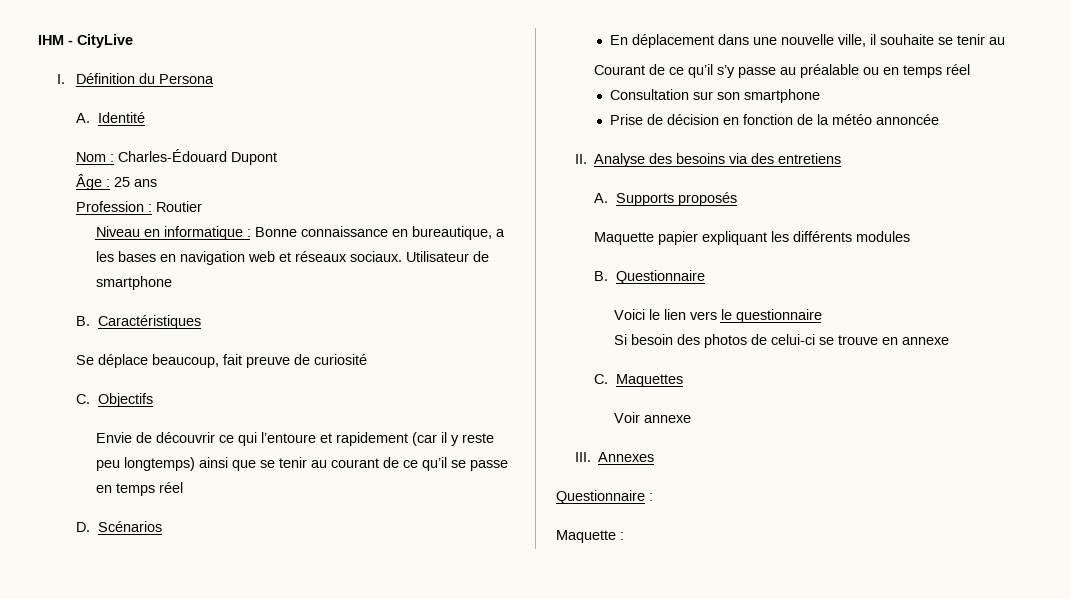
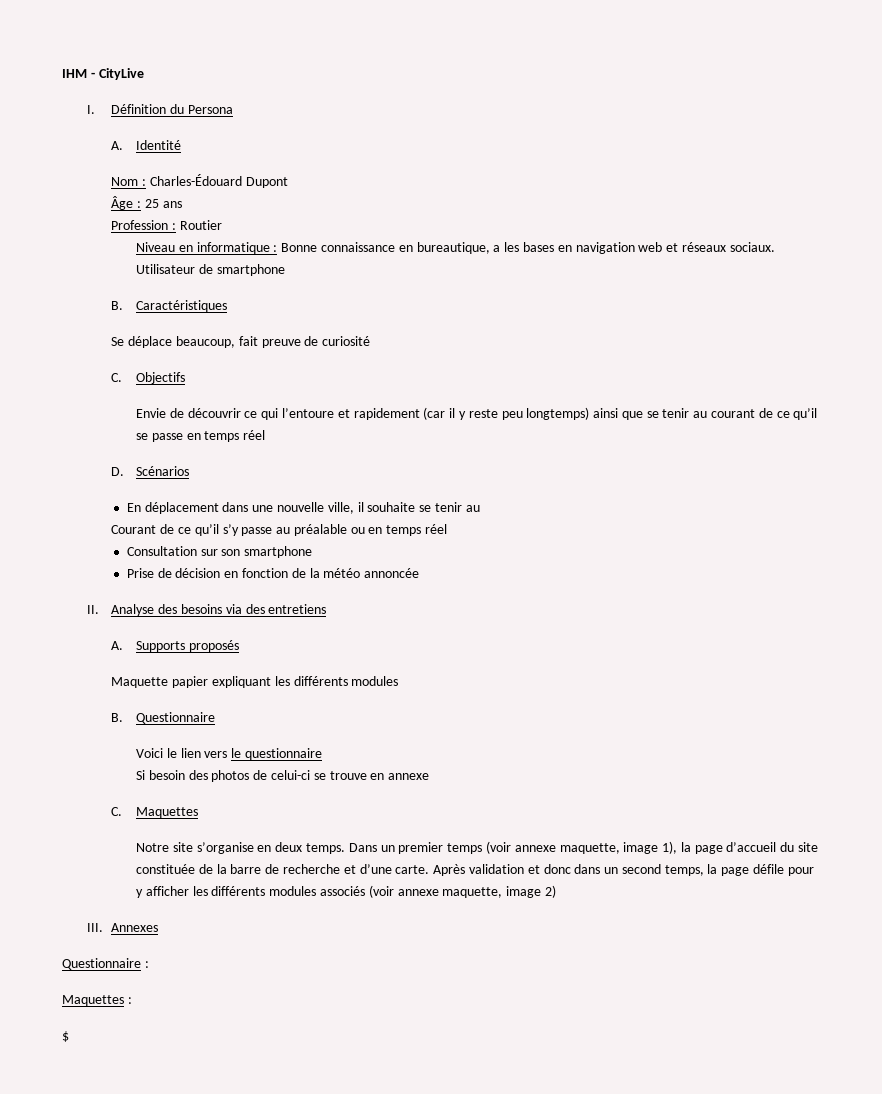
- Voir annexe
+ Notre site s’organise en deux temps. Dans un premier temps (voir annexe maquette, image 1), la page d’accueil du site constituée de la barre de recherche et d’une carte. Après validation et donc dans un second temps, la page défile pour y afficher les différents modules associés (voir annexe maquette, image 2)
- Maquette :
+ Maquettes :
+ $

